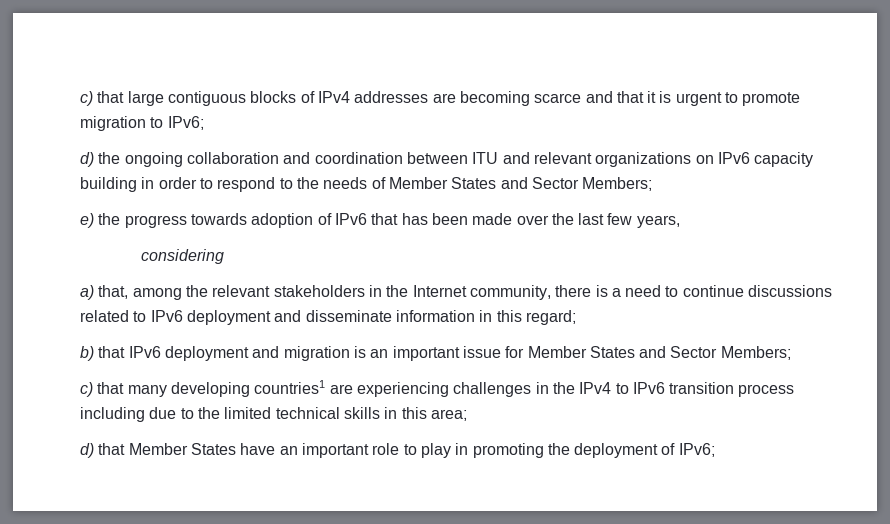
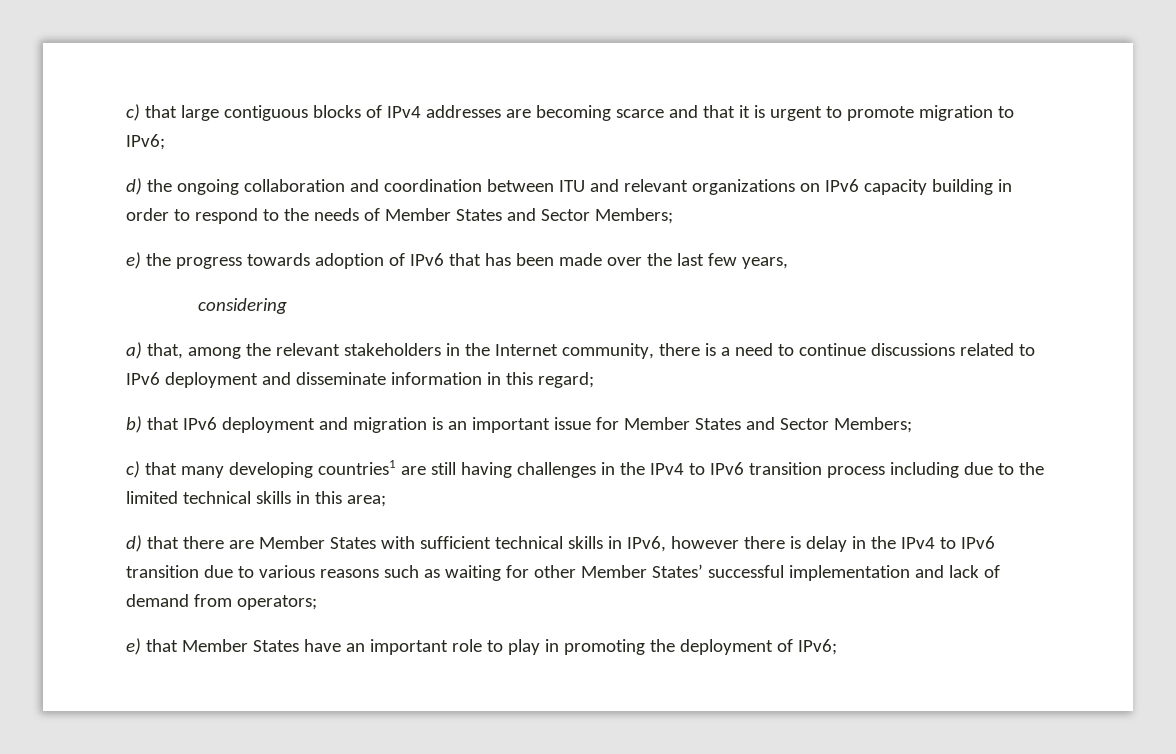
- c) that many developing countries1 are experiencing challenges in the IPv4 to IPv6 transition process including due to the limited technical skills in this area;
+ c) that many developing countries1 are still having challenges in the IPv4 to IPv6 transition process including due to the limited technical skills in this area;
- d) that Member States have an important role to play in promoting the deployment of IPv6;
+ d) that there are Member States with sufficient technical skills in IPv6, however there is delay in the IPv4 to IPv6 transition due to various reasons such as waiting for other Member States’ successful implementation and lack of demand from operators;
+ e) that Member States have an important role to play in promoting the deployment of IPv6;

